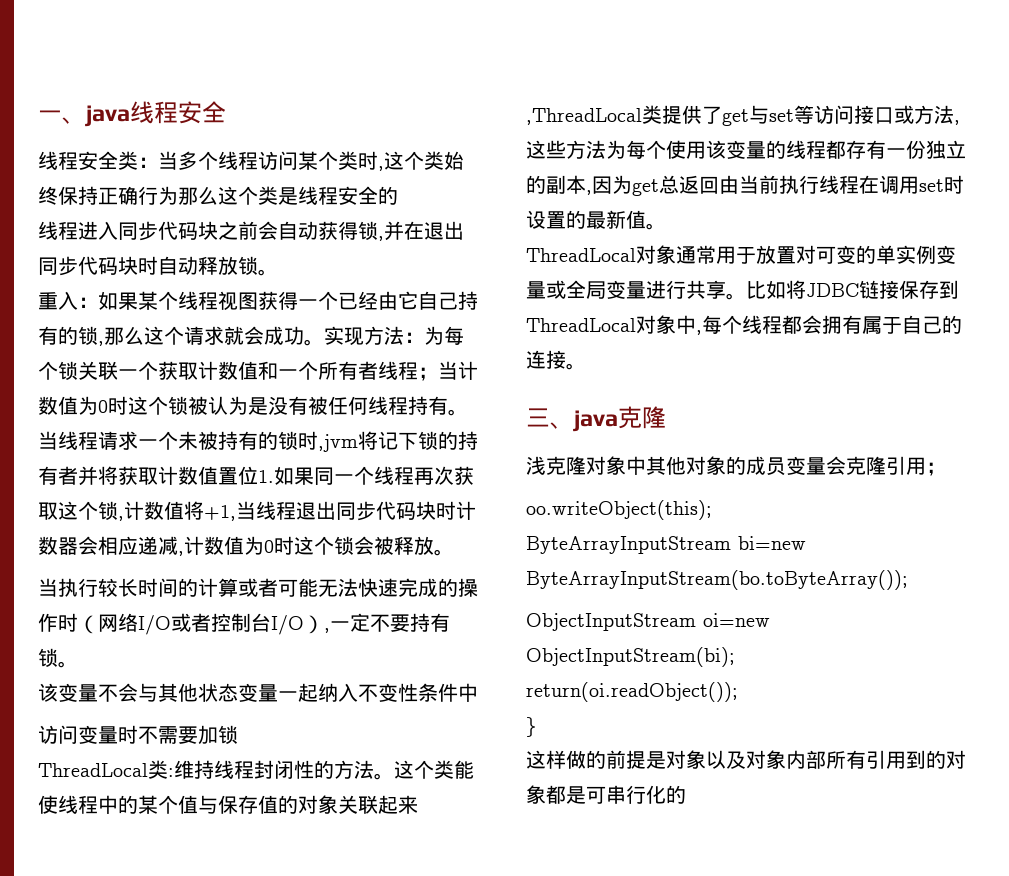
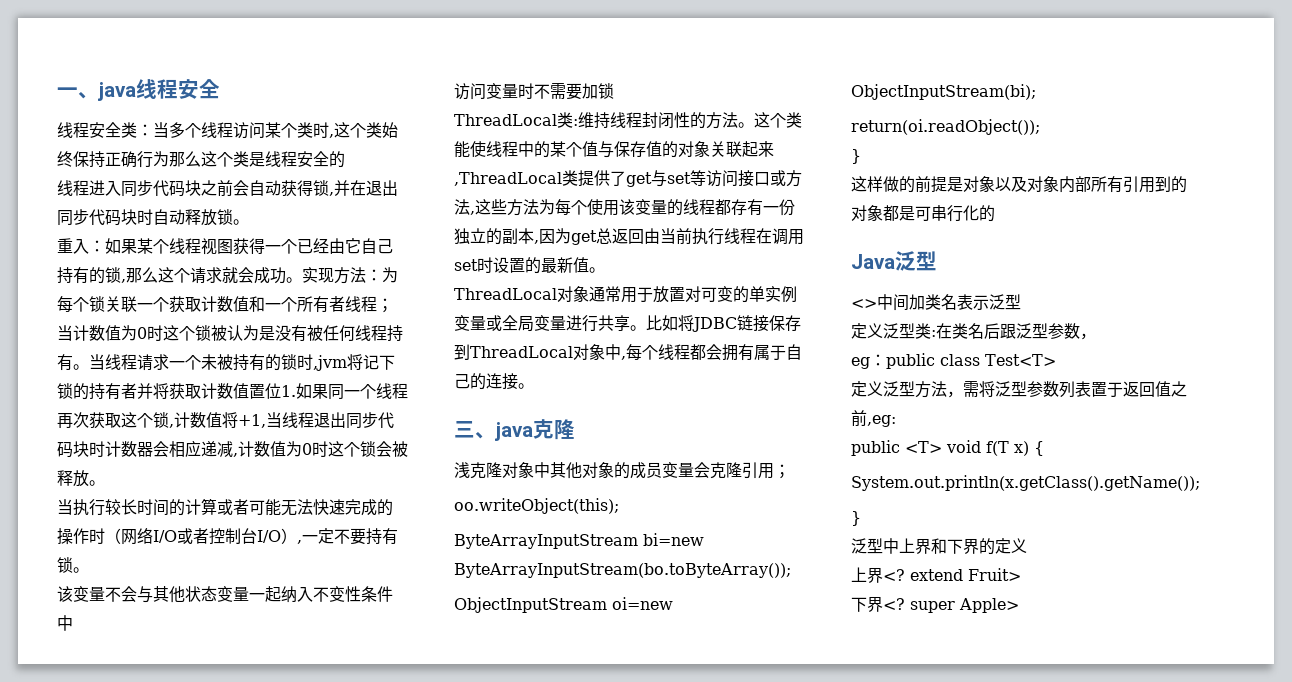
+ Java泛型
+ <>中间加类名表示泛型
+ 定义泛型类:在类名后跟泛型参数，
+ eg：public class Test<T>
+ 定义泛型方法，需将泛型参数列表置于返回值之前,eg:
+ public <T> void f(T x) {
+ System.out.println(x.getClass().getName());
+ }
+ 泛型中上界和下界的定义
+ 上界<? extend Fruit>
+ 下界<? super Apple>

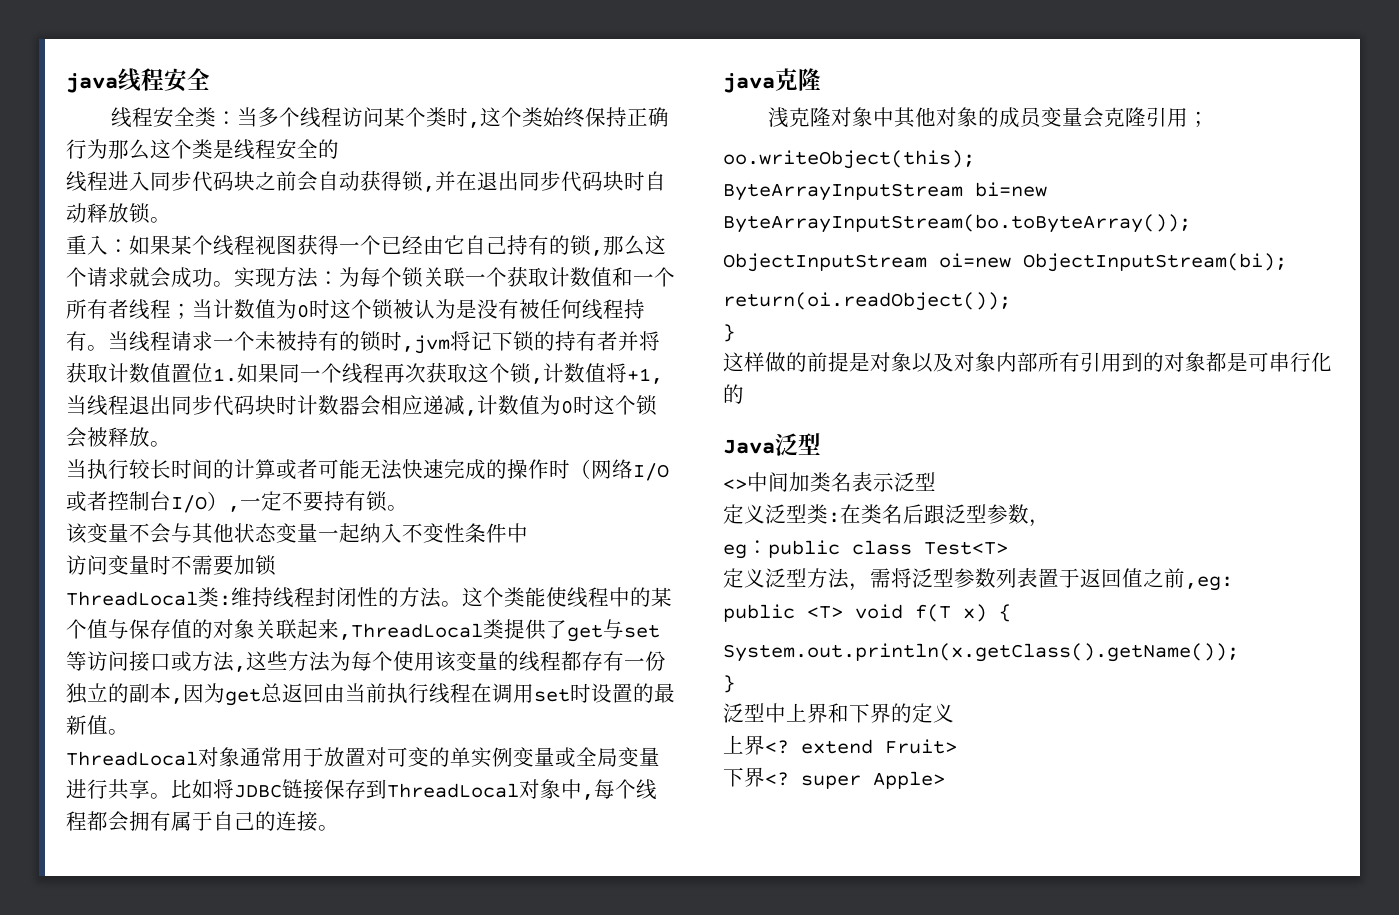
- 一、java线程安全
+ java线程安全
- 三、java克隆
+ java克隆

